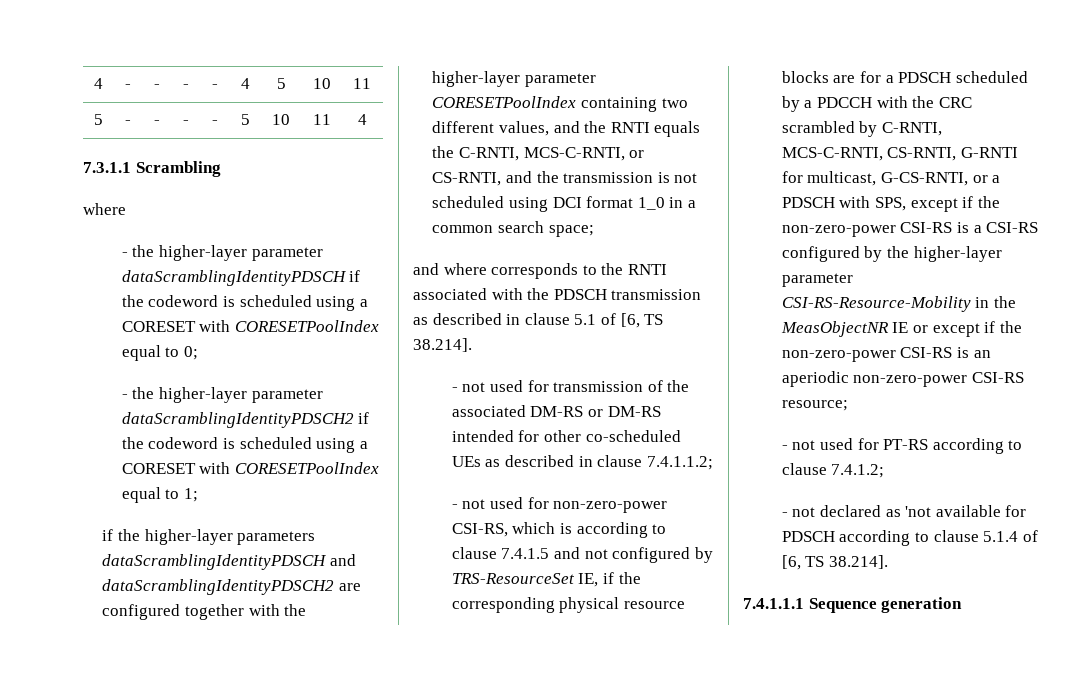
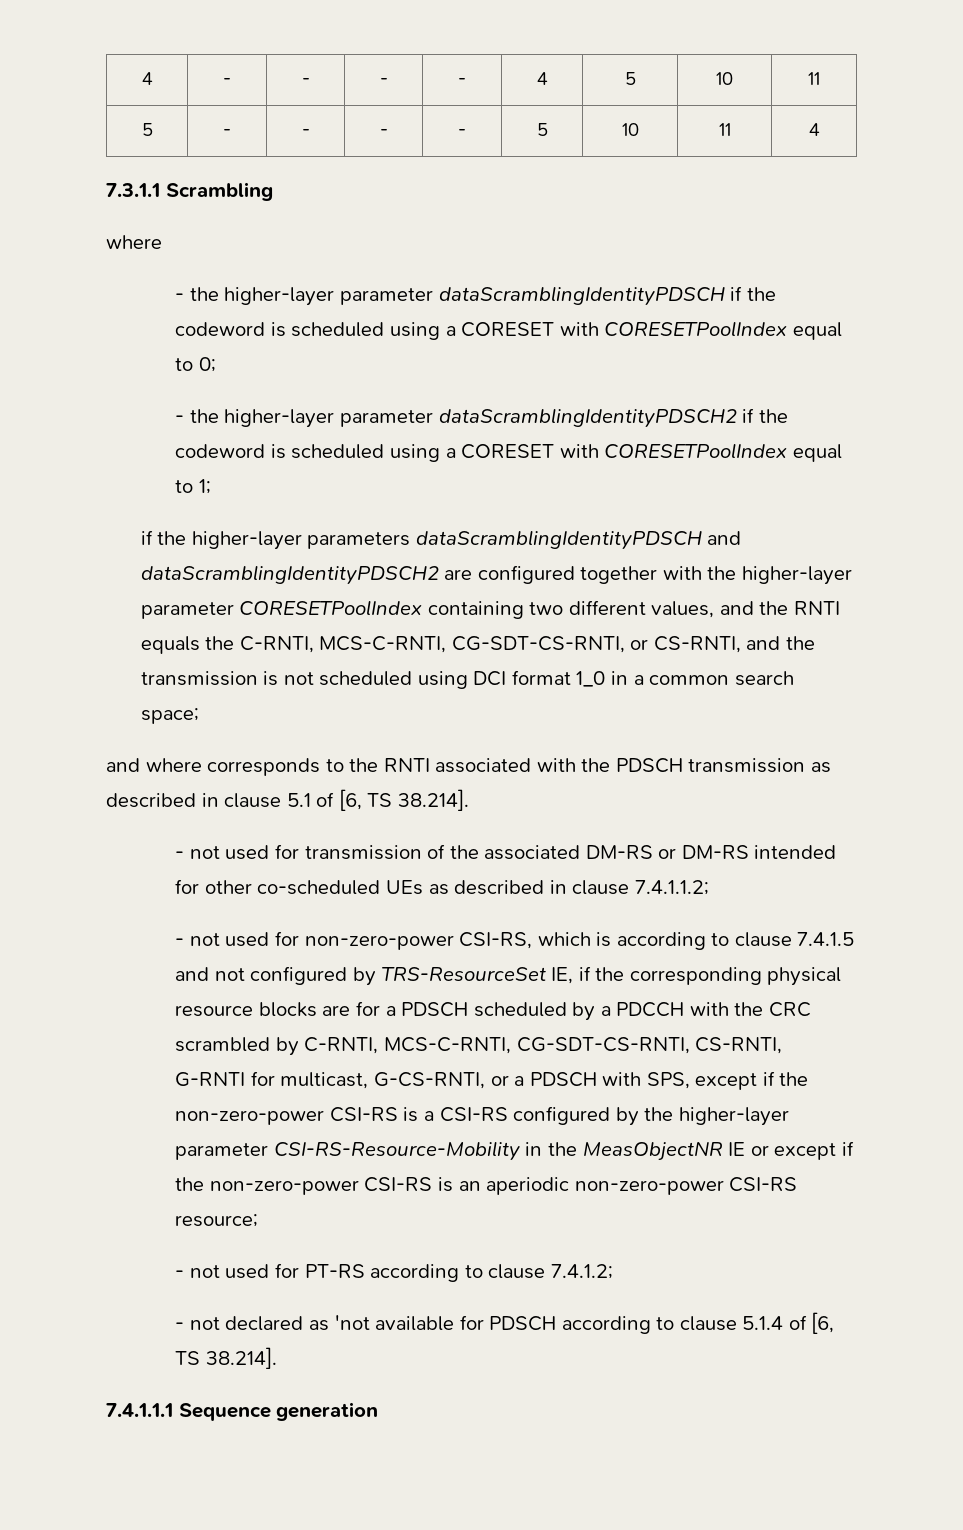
- if the higher-layer parameters dataScramblingIdentityPDSCH and dataScramblingIdentityPDSCH2 are configured together with the higher-layer parameter CORESETPoolIndex containing two different values, and the RNTI equals the C-RNTI, MCS-C-RNTI, or CS-RNTI, and the transmission is not scheduled using DCI format 1_0 in a common search space;
+ if the higher-layer parameters dataScramblingIdentityPDSCH and dataScramblingIdentityPDSCH2 are configured together with the higher-layer parameter CORESETPoolIndex containing two different values, and the RNTI equals the C-RNTI, MCS-C-RNTI, CG-SDT-CS-RNTI, or CS-RNTI, and the transmission is not scheduled using DCI format 1_0 in a common search space;
- - not used for non-zero-power CSI-RS, which is according to clause 7.4.1.5 and not configured by TRS-ResourceSet IE, if the corresponding physical resource blocks are for a PDSCH scheduled by a PDCCH with the CRC scrambled by C-RNTI, MCS-C-RNTI, CS-RNTI, G-RNTI for multicast, G-CS-RNTI, or a PDSCH with SPS, except if the non-zero-power CSI-RS is a CSI-RS configured by the higher-layer parameter CSI-RS-Resource-Mobility in the MeasObjectNR IE or except if the non-zero-power CSI-RS is an aperiodic non-zero-power CSI-RS resource;
+ - not used for non-zero-power CSI-RS, which is according to clause 7.4.1.5 and not configured by TRS-ResourceSet IE, if the corresponding physical resource blocks are for a PDSCH scheduled by a PDCCH with the CRC scrambled by C-RNTI, MCS-C-RNTI, CG-SDT-CS-RNTI, CS-RNTI, G-RNTI for multicast, G-CS-RNTI, or a PDSCH with SPS, except if the non-zero-power CSI-RS is a CSI-RS configured by the higher-layer parameter CSI-RS-Resource-Mobility in the MeasObjectNR IE or except if the non-zero-power CSI-RS is an aperiodic non-zero-power CSI-RS resource;

